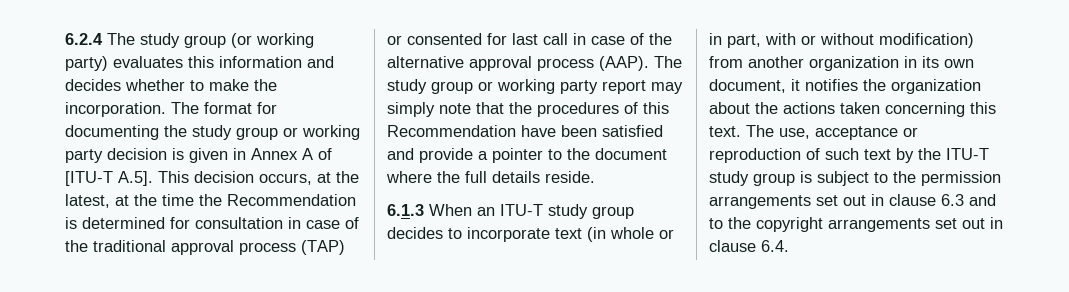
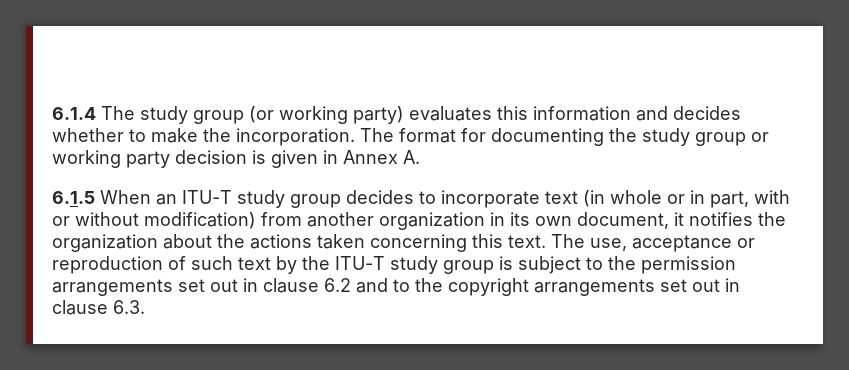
- 6.2.4 The study group (or working party) evaluates this information and decides whether to make the incorporation.
+ 6.1.4 The study group (or working party) evaluates this information and decides whether to make the incorporation.
- The format for documenting the study group or working party decision is given in Annex A of [ITU-T A.5]. This decision occurs, at the latest, at the time the Recommendation is determined for consultation in case of the traditional approval process (TAP) or consented for last call in case of the alternative approval process (AAP). The study group or working party report may simply note that the procedures of this Recommendation have been satisfied and provide a pointer to the document where the full details reside.
- 6.1.3 When an ITU-T study group decides to incorporate text (in whole or in part, with or without modification) from another organization in its own document, it notifies the organization about the actions taken concerning this text.
+ The format for documenting the study group or working party decision is given in Annex A.
+ 6.1.5 When an ITU-T study group decides to incorporate text (in whole or in part, with or without modification) from another organization in its own document, it notifies the organization about the actions taken concerning this text.
- The use, acceptance or reproduction of such text by the ITU-T study group is subject to the permission arrangements set out in clause 6.3 and to the copyright arrangements set out in clause 6.4.
+ The use, acceptance or reproduction of such text by the ITU-T study group is subject to the permission arrangements set out in clause 6.2 and to the copyright arrangements set out in clause 6.3.

